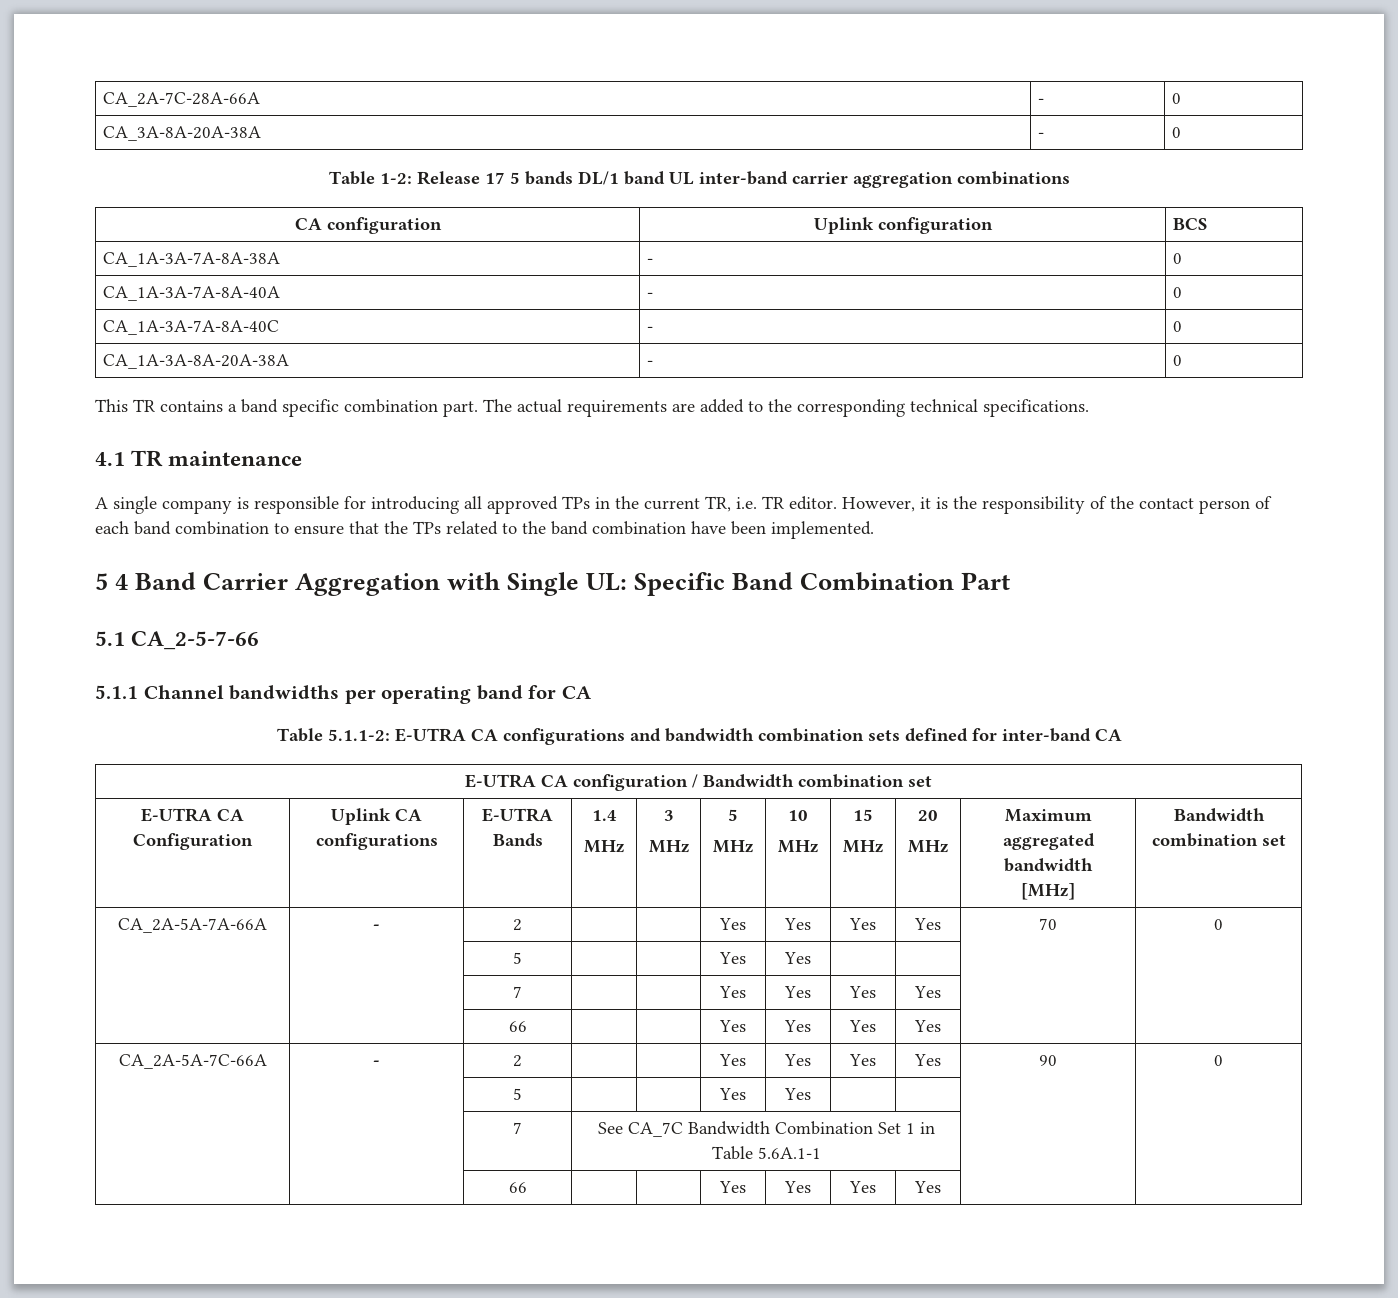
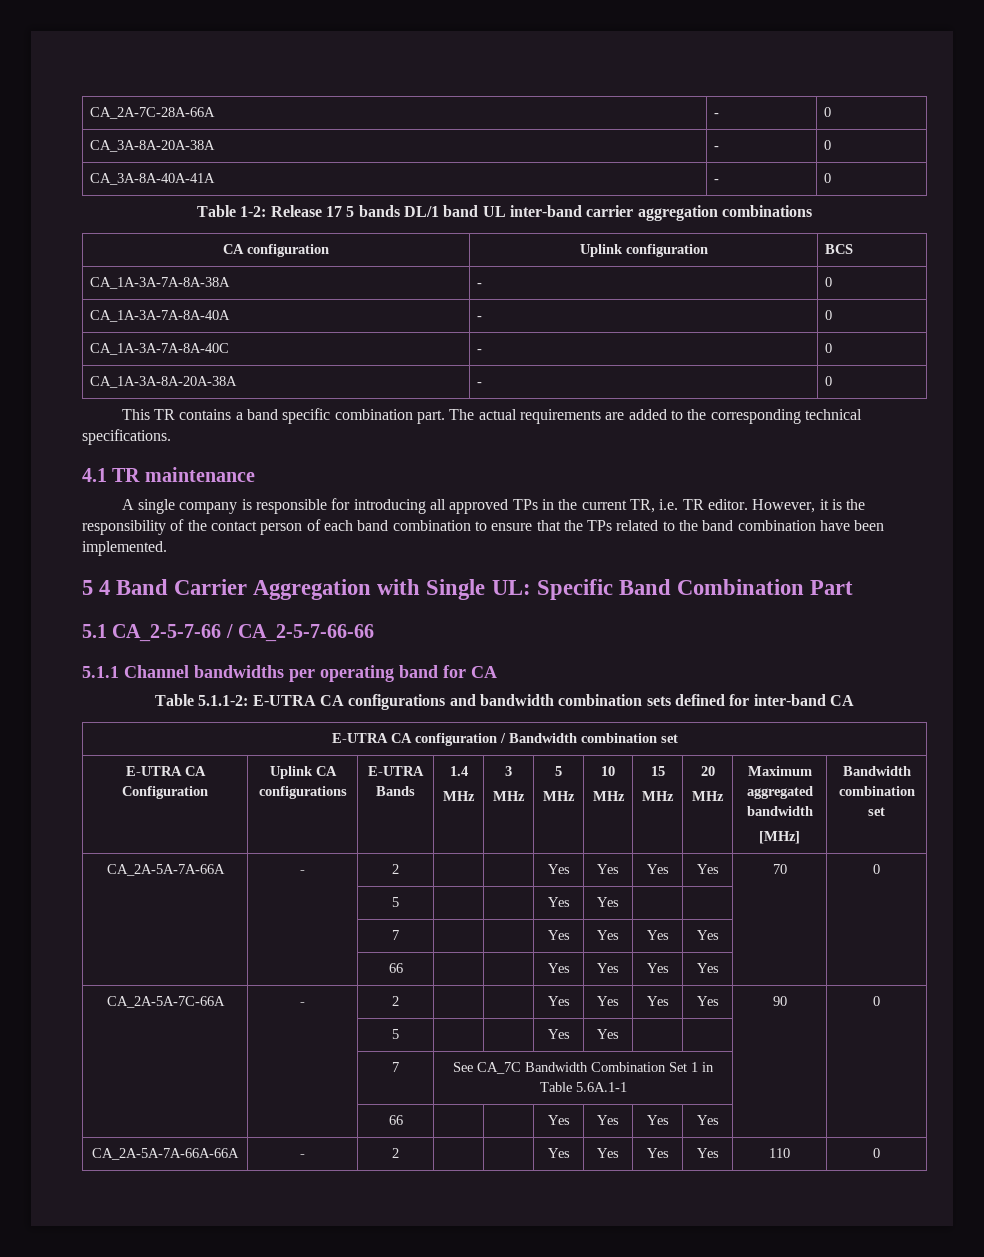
+ CA_3A-8A-40A-41A | - | 0
- 5.1 CA_2-5-7-66
+ 5.1 CA_2-5-7-66 / CA_2-5-7-66-66
+ CA_2A-5A-7A-66A-66A | - | 2 | | | Yes | Yes | Yes | Yes | 110 | 0

